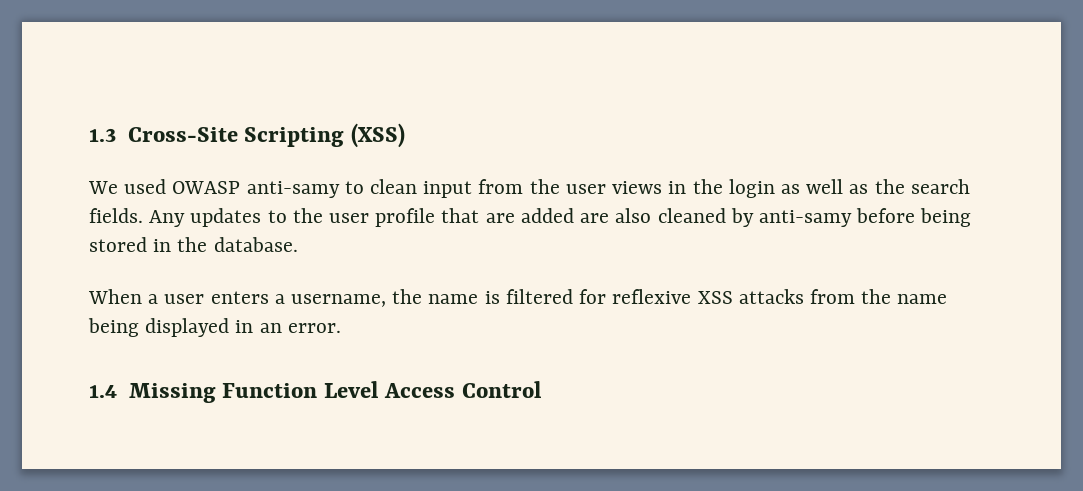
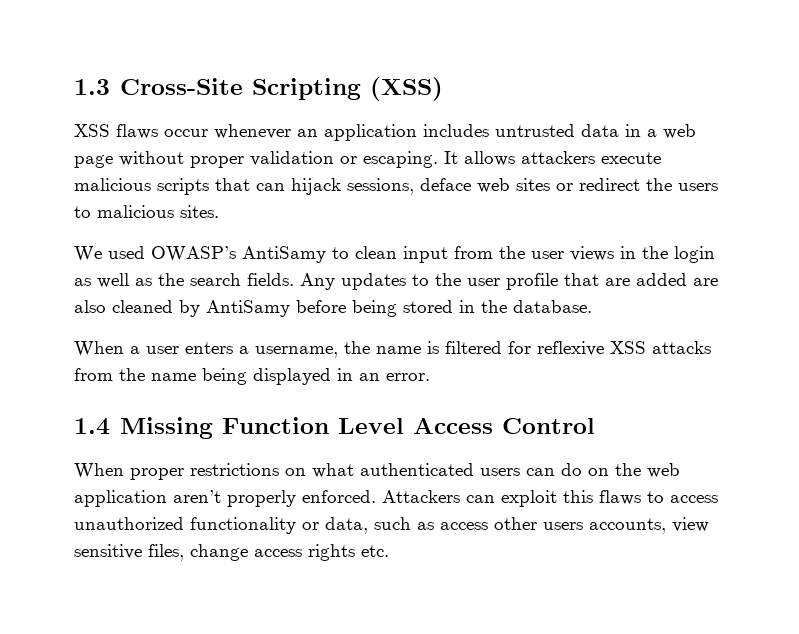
+ XSS flaws occur whenever an application includes untrusted data in a web page without proper validation or escaping. It allows attackers execute malicious scripts that can hijack sessions, deface web sites or redirect the users to malicious sites.
- We used OWASP anti-samy to clean input from the user views in the login as well as the search fields.
+ We used OWASP’s AntiSamy to clean input from the user views in the login as well as the search fields.
- Any updates to the user profile that are added are also cleaned by anti-samy before being stored in the database.
+ Any updates to the user profile that are added are also cleaned by AntiSamy before being stored in the database.
+ When proper restrictions on what authenticated users can do on the web application aren’t properly enforced. Attackers can exploit this flaws to access unauthorized functionality or data, such as access other users accounts, view sensitive files, change access rights etc.

